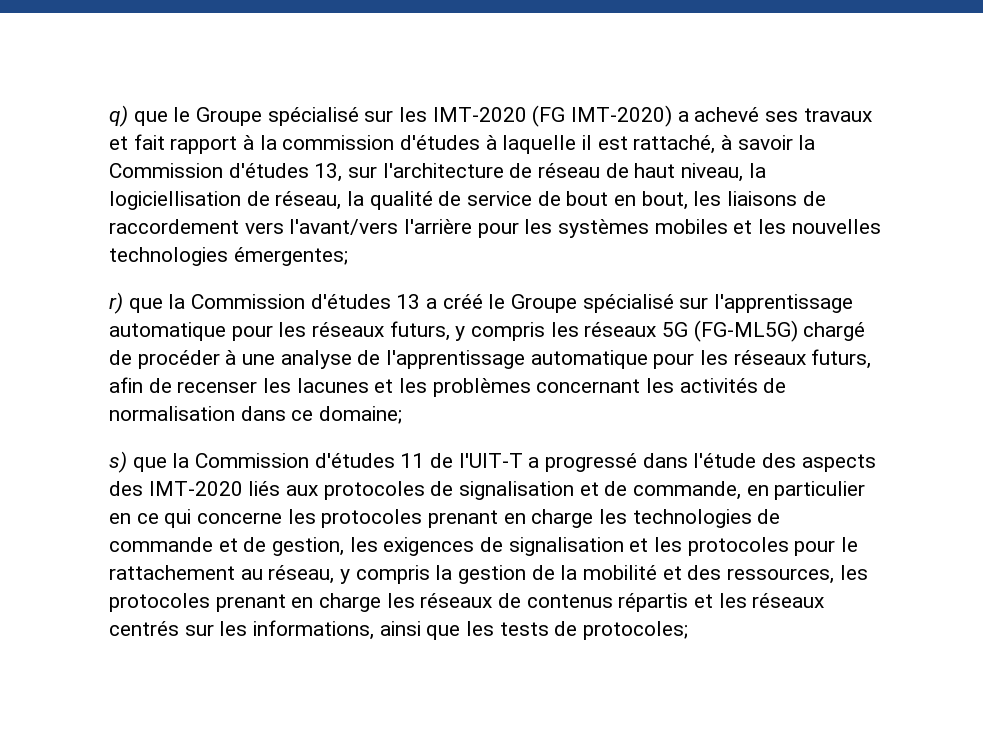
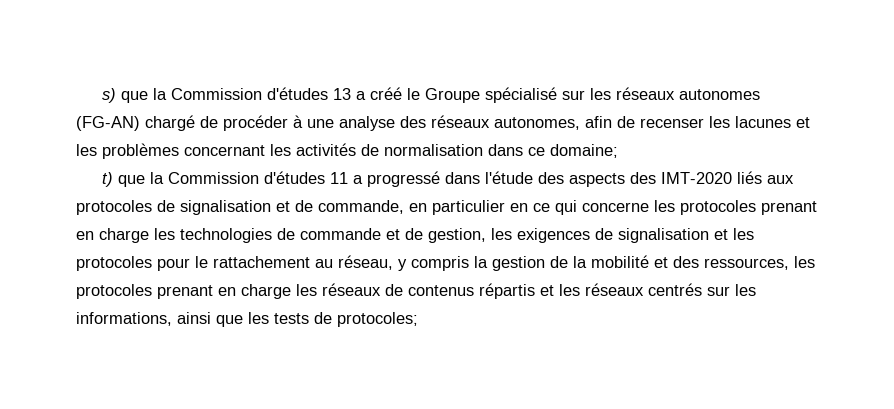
- q) que le Groupe spécialisé sur les IMT-2020 (FG IMT-2020) a achevé ses travaux et fait rapport à la commission d'études à laquelle il est rattaché, à savoir la Commission d'études 13, sur l'architecture de réseau de haut niveau, la logiciellisation de réseau, la qualité de service de bout en bout, les liaisons de raccordement vers l'avant/vers l'arrière pour les systèmes mobiles et les nouvelles technologies émergentes;
- r) que la Commission d'études 13 a créé le Groupe spécialisé sur l'apprentissage automatique pour les réseaux futurs, y compris les réseaux 5G (FG-ML5G) chargé de procéder à une analyse de l'apprentissage automatique pour les réseaux futurs, afin de recenser les lacunes et les problèmes concernant les activités de normalisation dans ce domaine;
+ s) que la Commission d'études 13 a créé le Groupe spécialisé sur les réseaux autonomes (FG-AN) chargé de procéder à une analyse des réseaux autonomes, afin de recenser les lacunes et les problèmes concernant les activités de normalisation dans ce domaine;
- s) que la Commission d'études 11 de l'UIT-T a progressé dans l'étude des aspects des IMT-2020 liés aux protocoles de signalisation et de commande, en particulier en ce qui concerne les protocoles prenant en charge les technologies de commande et de gestion, les exigences de signalisation et les protocoles pour le rattachement au réseau, y compris la gestion de la mobilité et des ressources, les protocoles prenant en charge les réseaux de contenus répartis et les réseaux centrés sur les informations, ainsi que les tests de protocoles;
+ t) que la Commission d'études 11 a progressé dans l'étude des aspects des IMT-2020 liés aux protocoles de signalisation et de commande, en particulier en ce qui concerne les protocoles prenant en charge les technologies de commande et de gestion, les exigences de signalisation et les protocoles pour le rattachement au réseau, y compris la gestion de la mobilité et des ressources, les protocoles prenant en charge les réseaux de contenus répartis et les réseaux centrés sur les informations, ainsi que les tests de protocoles;

